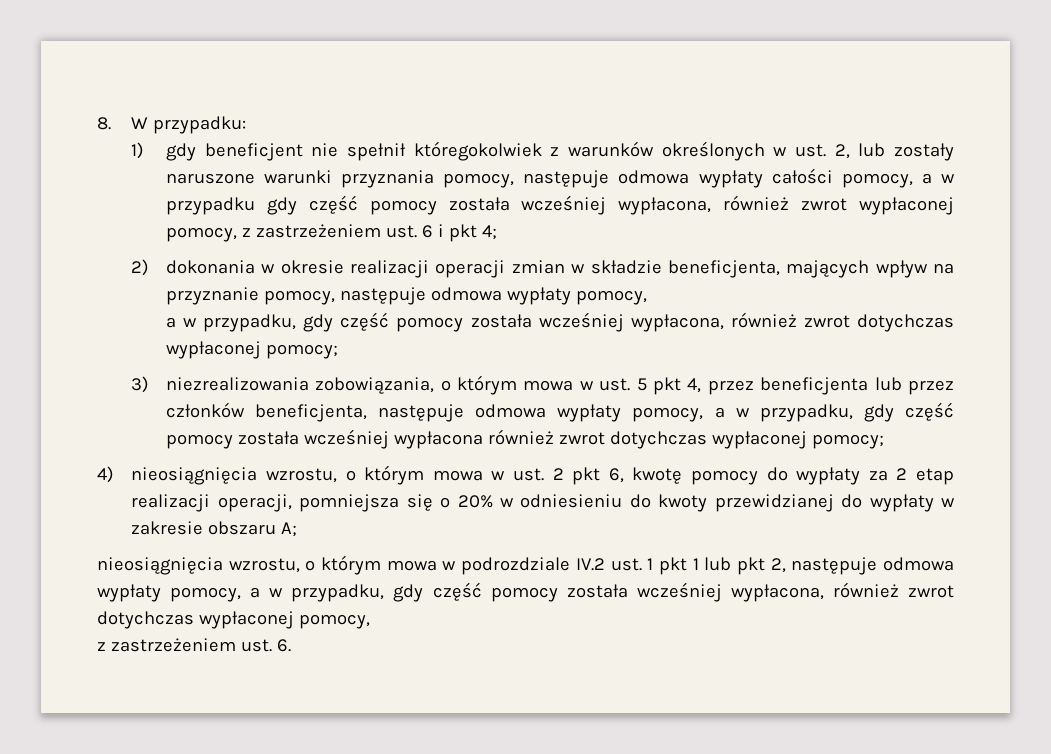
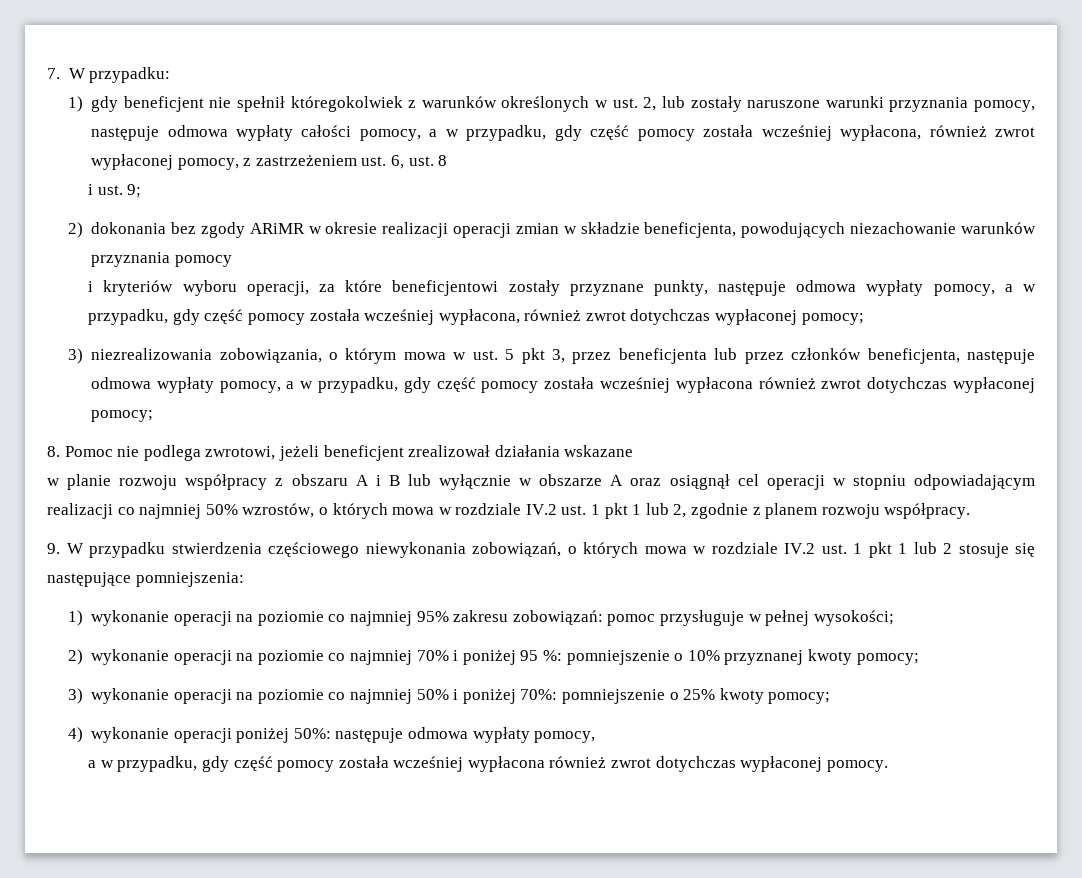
- 8. W przypadku:
+ 7. W przypadku:
- 1) gdy beneficjent nie spełnił któregokolwiek z warunków określonych w ust. 2, lub zostały naruszone warunki przyznania pomocy, następuje odmowa wypłaty całości pomocy, a w przypadku gdy część pomocy została wcześniej wypłacona, również zwrot wypłaconej pomocy, z zastrzeżeniem ust. 6 i pkt 4;
+ 1) gdy beneficjent nie spełnił któregokolwiek z warunków określonych w ust. 2, lub zostały naruszone warunki przyznania pomocy, następuje odmowa wypłaty całości pomocy, a w przypadku, gdy część pomocy została wcześniej wypłacona, również zwrot wypłaconej pomocy, z zastrzeżeniem ust. 6, ust. 8
+ i ust. 9;
- 2) dokonania w okresie realizacji operacji zmian w składzie beneficjenta, mających wpływ na przyznanie pomocy, następuje odmowa wypłaty pomocy,
- a w przypadku, gdy część pomocy została wcześniej wypłacona, również zwrot dotychczas wypłaconej pomocy;
+ 2) dokonania bez zgody ARiMR w okresie realizacji operacji zmian w składzie beneficjenta, powodujących niezachowanie warunków przyznania pomocy
+ i kryteriów wyboru operacji, za które beneficjentowi zostały przyznane punkty, następuje odmowa wypłaty pomocy, a w przypadku, gdy część pomocy została wcześniej wypłacona, również zwrot dotychczas wypłaconej pomocy;
- 3) niezrealizowania zobowiązania, o którym mowa w ust. 5 pkt 4, przez beneficjenta lub przez członków beneficjenta, następuje odmowa wypłaty pomocy, a w przypadku, gdy część pomocy została wcześniej wypłacona również zwrot dotychczas wypłaconej pomocy;
+ 3) niezrealizowania zobowiązania, o którym mowa w ust. 5 pkt 3, przez beneficjenta lub przez członków beneficjenta, następuje odmowa wypłaty pomocy, a w przypadku, gdy część pomocy została wcześniej wypłacona również zwrot dotychczas wypłaconej pomocy;
- 4) nieosiągnięcia wzrostu, o którym mowa w ust. 2 pkt 6, kwotę pomocy do wypłaty za 2 etap realizacji operacji, pomniejsza się o 20% w odniesieniu do kwoty przewidzianej do wypłaty w zakresie obszaru A;
- nieosiągnięcia wzrostu, o którym mowa w podrozdziale IV.2 ust. 1 pkt 1 lub pkt 2, następuje odmowa wypłaty pomocy, a w przypadku, gdy część pomocy została wcześniej wypłacona, również zwrot dotychczas wypłaconej pomocy,
- z zastrzeżeniem ust. 6.
+ 8. Pomoc nie podlega zwrotowi, jeżeli beneficjent zrealizował działania wskazane
+ w planie rozwoju współpracy z obszaru A i B lub wyłącznie w obszarze A oraz osiągnął cel operacji w stopniu odpowiadającym realizacji co najmniej 50% wzrostów, o których mowa w rozdziale IV.2 ust. 1 pkt 1 lub 2, zgodnie z planem rozwoju współpracy.
+ 9. W przypadku stwierdzenia częściowego niewykonania zobowiązań, o których mowa w rozdziale IV.2 ust. 1 pkt 1 lub 2 stosuje się następujące pomniejszenia:
+ 1) wykonanie operacji na poziomie co najmniej 95% zakresu zobowiązań: pomoc przysługuje w pełnej wysokości;
+ 2) wykonanie operacji na poziomie co najmniej 70% i poniżej 95 %: pomniejszenie o 10% przyznanej kwoty pomocy;
+ 3) wykonanie operacji na poziomie co najmniej 50% i poniżej 70%: pomniejszenie o 25% kwoty pomocy;
+ 4) wykonanie operacji poniżej 50%: następuje odmowa wypłaty pomocy,
+ a w przypadku, gdy część pomocy została wcześniej wypłacona również zwrot dotychczas wypłaconej pomocy.

